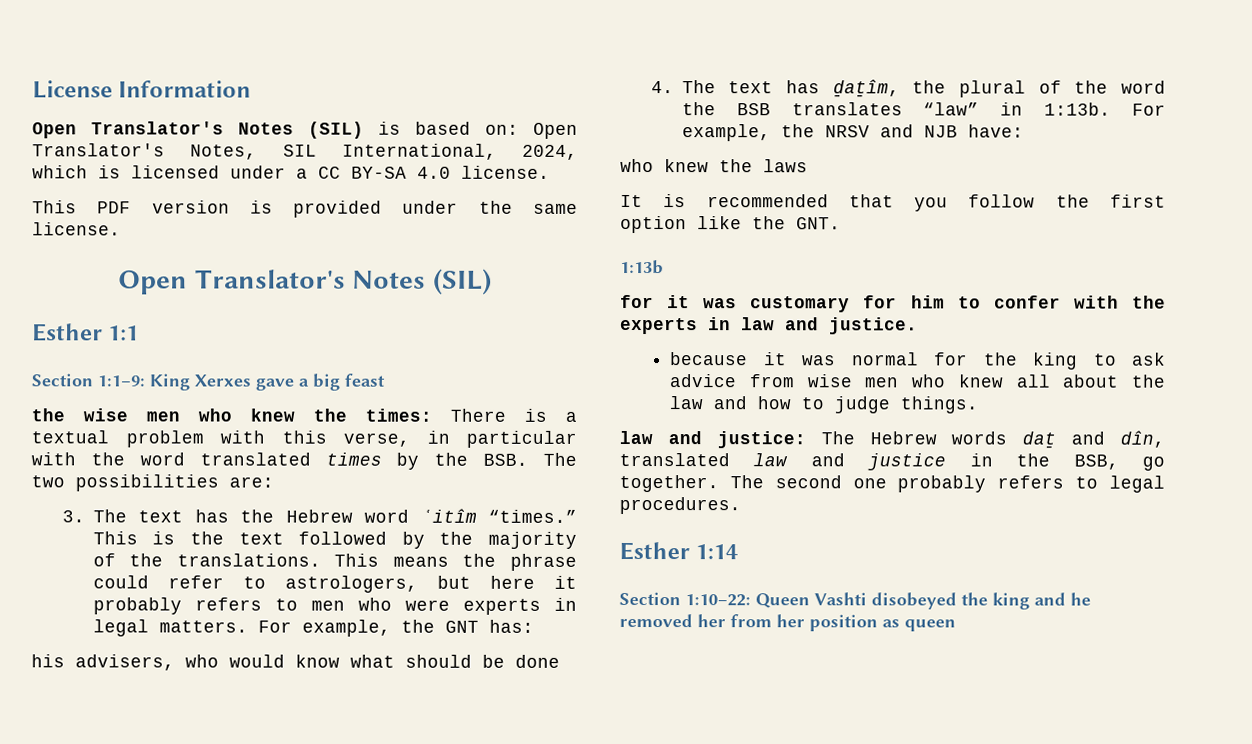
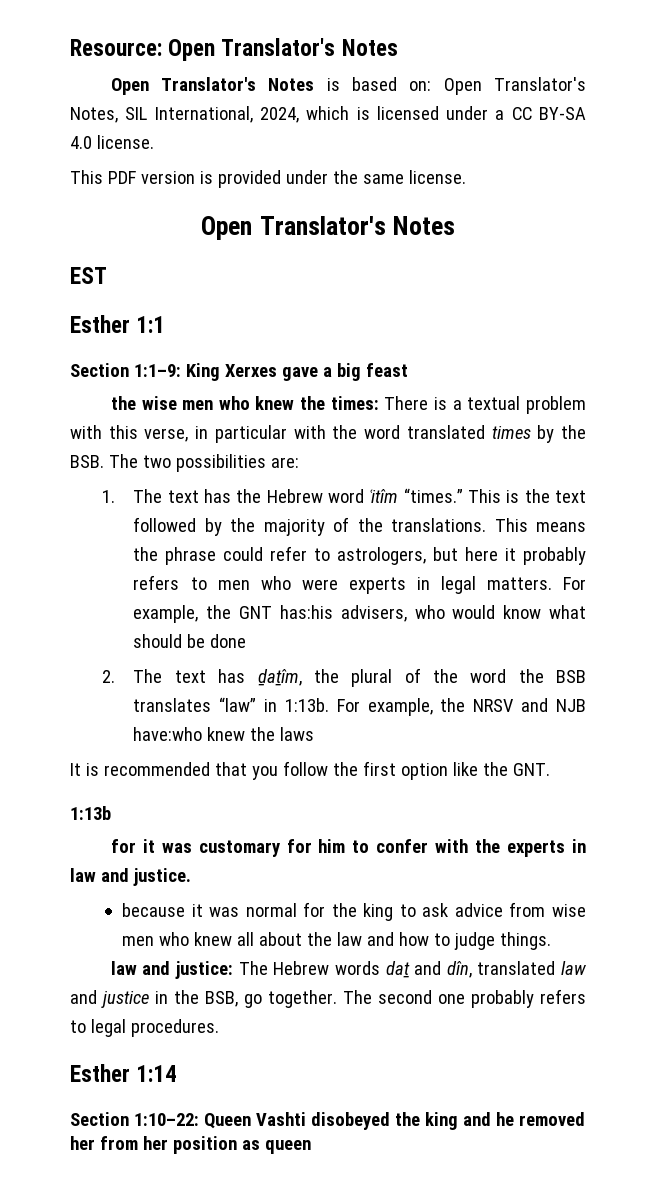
- License Information
- Open Translator's Notes (SIL) is based on: Open Translator's Notes, SIL International, 2024, which is licensed under a CC BY-SA 4.0 license.
+ Resource: Open Translator's Notes
+ Open Translator's Notes is based on: Open Translator's Notes, SIL International, 2024, which is licensed under a CC BY-SA 4.0 license.
  This PDF version is provided under the same license.
- Open Translator's Notes (SIL)
+ Open Translator's Notes
+ EST
- 3. The text has the Hebrew word ʿitîm “times.”
+ 1. The text has the Hebrew word ʿitîm “times.”
- For example, the GNT has:
- his advisers, who would know what should be done
+ For example, the GNT has:his advisers, who would know what should be done
- 4. The text has ḏaṯîm, the plural of the word the BSB translates “law” in 1:13b.
+ 2. The text has ḏaṯîm, the plural of the word the BSB translates “law” in 1:13b.
- For example, the NRSV and NJB have:
- who knew the laws
+ For example, the NRSV and NJB have:who knew the laws

